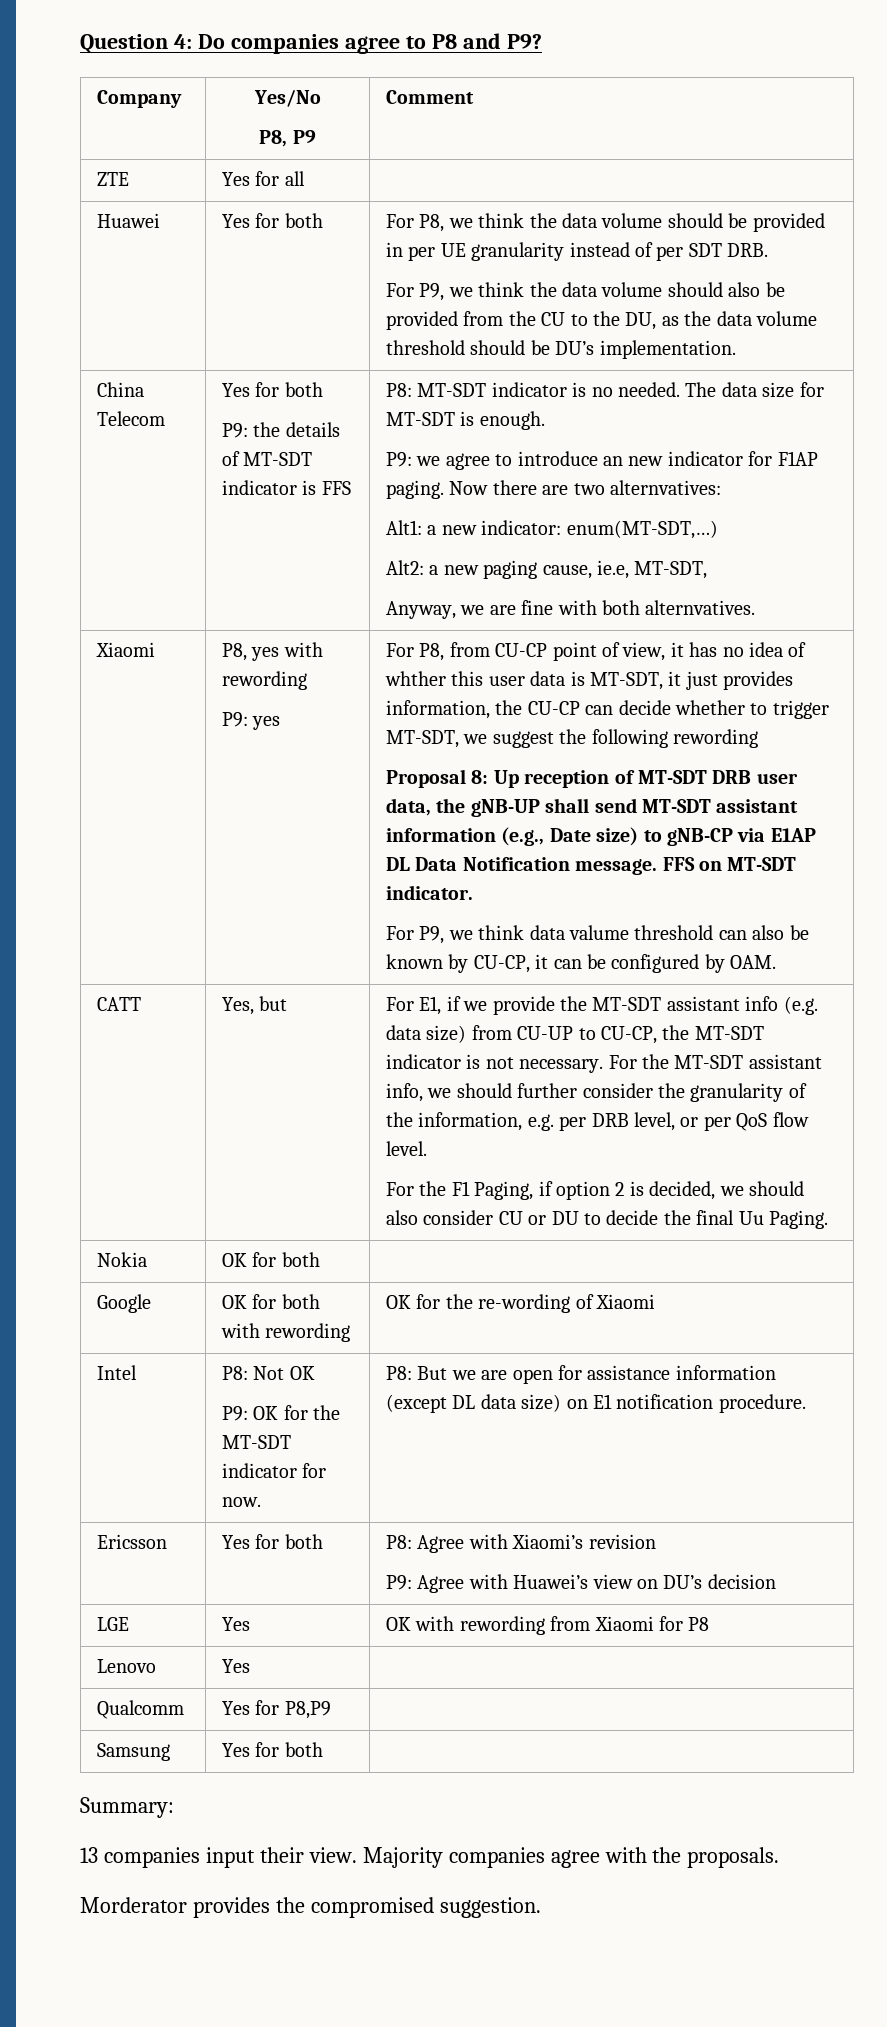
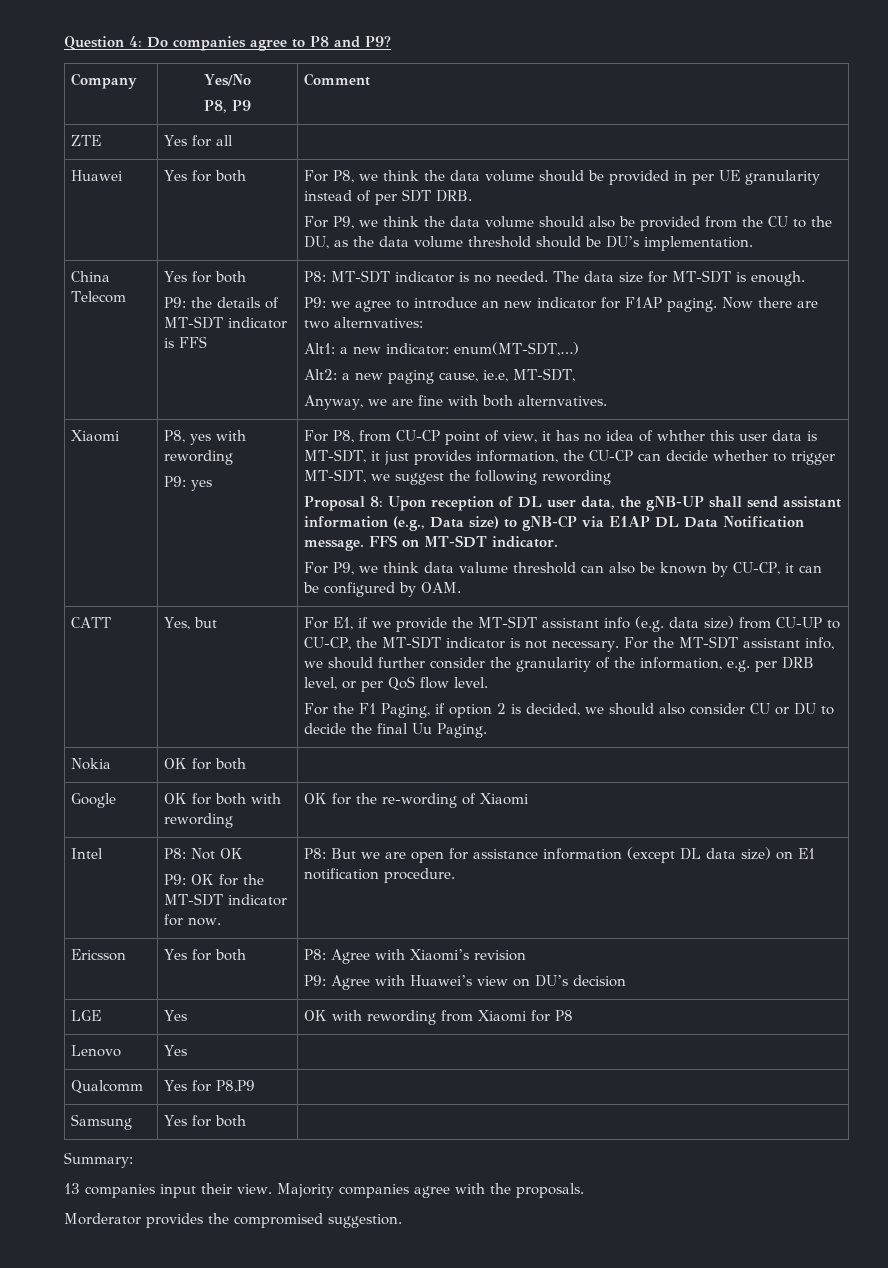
- Proposal 8: Up reception of MT-SDT DRB user data, the gNB-UP shall send MT-SDT assistant information (e.g., Date size) to gNB-CP via E1AP DL Data Notification message.
+ Proposal 8: Upon reception of DL user data, the gNB-UP shall send assistant information (e.g., Data size) to gNB-CP via E1AP DL Data Notification message.

